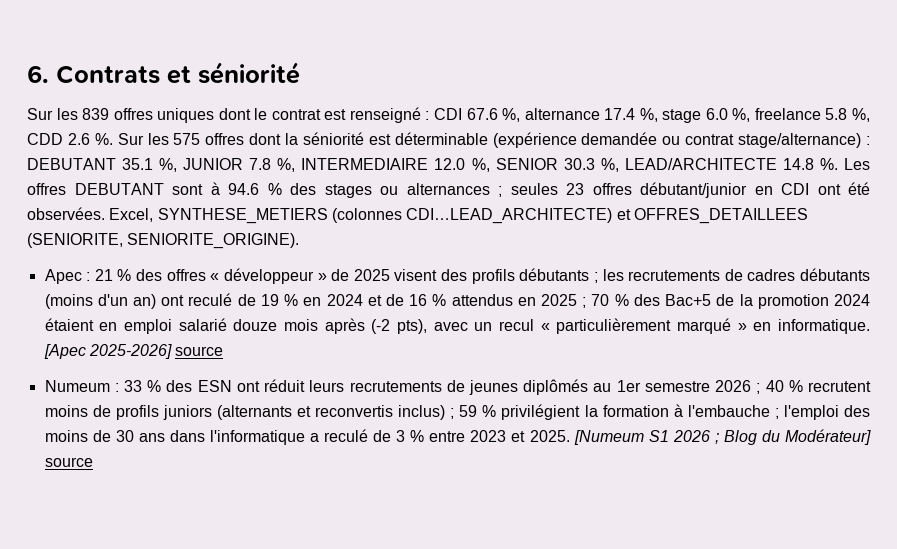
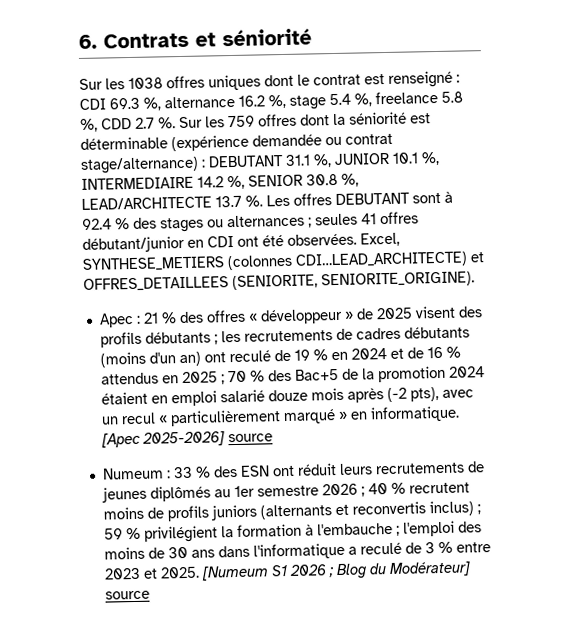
- Sur les 839 offres uniques dont le contrat est renseigné : CDI 67.6 %, alternance 17.4 %, stage 6.0 %, freelance 5.8 %, CDD 2.6 %.
+ Sur les 1038 offres uniques dont le contrat est renseigné : CDI 69.3 %, alternance 16.2 %, stage 5.4 %, freelance 5.8 %, CDD 2.7 %.
- Sur les 575 offres dont la séniorité est déterminable (expérience demandée ou contrat stage/alternance) : DEBUTANT 35.1 %, JUNIOR 7.8 %, INTERMEDIAIRE 12.0 %, SENIOR 30.3 %, LEAD/ARCHITECTE 14.8 %.
+ Sur les 759 offres dont la séniorité est déterminable (expérience demandée ou contrat stage/alternance) : DEBUTANT 31.1 %, JUNIOR 10.1 %, INTERMEDIAIRE 14.2 %, SENIOR 30.8 %, LEAD/ARCHITECTE 13.7 %.
- Les offres DEBUTANT sont à 94.6 % des stages ou alternances ; seules 23 offres débutant/junior en CDI ont été observées.
+ Les offres DEBUTANT sont à 92.4 % des stages ou alternances ; seules 41 offres débutant/junior en CDI ont été observées.

